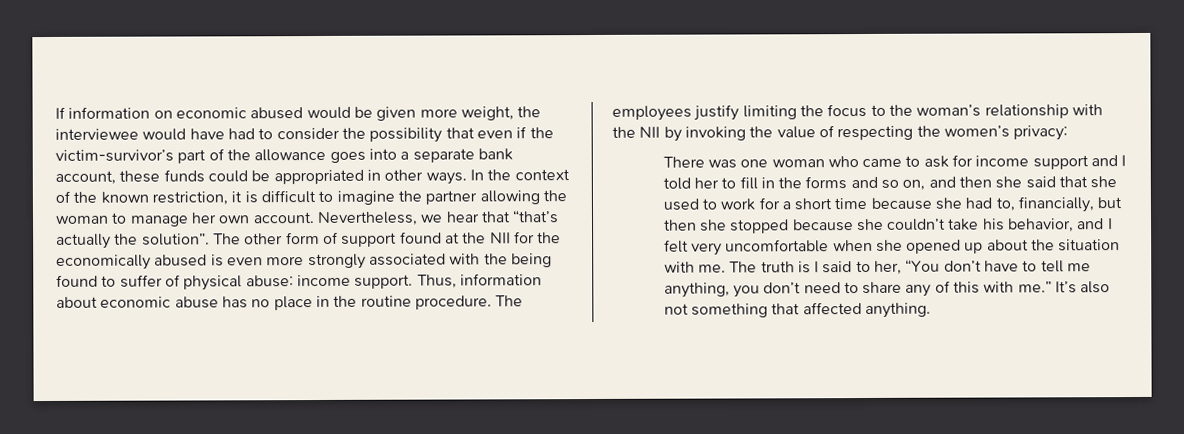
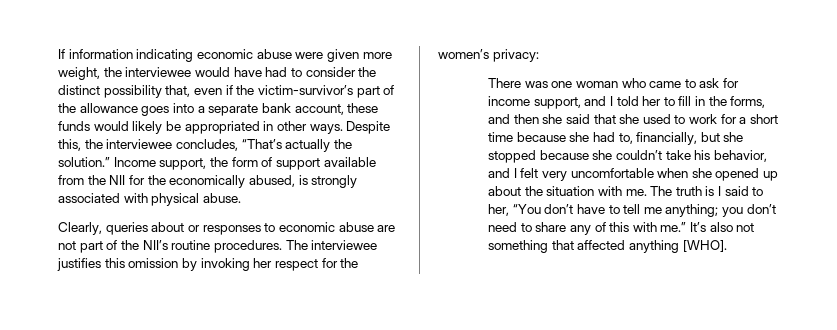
- If information on economic abused would be given more weight, the interviewee would have had to consider the possibility that even if the victim-survivor’s part of the allowance goes into a separate bank account, these funds could be appropriated in other ways.
+ If information indicating economic abuse were given more weight, the interviewee would have had to consider the distinct possibility that, even if the victim-survivor’s part of the allowance goes into a separate bank account, these funds would likely be appropriated in other ways.
- In the context of the known restriction, it is difficult to imagine the partner allowing the woman to manage her own account. Nevertheless, we hear that “that’s actually the solution”. The other form of support found at the NII for the economically abused is even more strongly associated with the being found to suffer of physical abuse: income support. Thus, information about economic abuse has no place in the routine procedure. The employees justify limiting the focus to the woman’s relationship with the NII by invoking the value of respecting the women’s privacy:
+ Despite this, the interviewee concludes, “That’s actually the solution.” Income support, the form of support available from the NII for the economically abused, is strongly associated with physical abuse.
+ Clearly, queries about or responses to economic abuse are not part of the NII’s routine procedures. The interviewee justifies this omission by invoking her respect for the women’s privacy:
- There was one woman who came to ask for income support and I told her to fill in the forms and so on, and then she said that she used to work for a short time because she had to, financially, but then she stopped because she couldn’t take his behavior, and I felt very uncomfortable when she opened up about the situation with me.
+ There was one woman who came to ask for income support, and I told her to fill in the forms, and then she said that she used to work for a short time because she had to, financially, but she stopped because she couldn’t take his behavior, and I felt very uncomfortable when she opened up about the situation with me.
- The truth is I said to her, “You don’t have to tell me anything, you don’t need to share any of this with me.”
+ The truth is I said to her, “You don’t have to tell me anything; you don’t need to share any of this with me.”
- It’s also not something that affected anything.
+ It’s also not something that affected anything [WHO].

